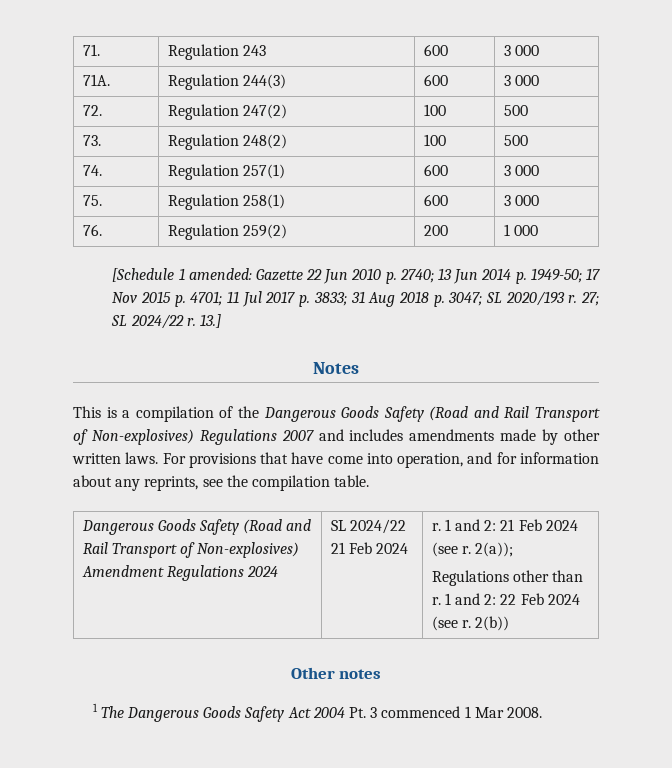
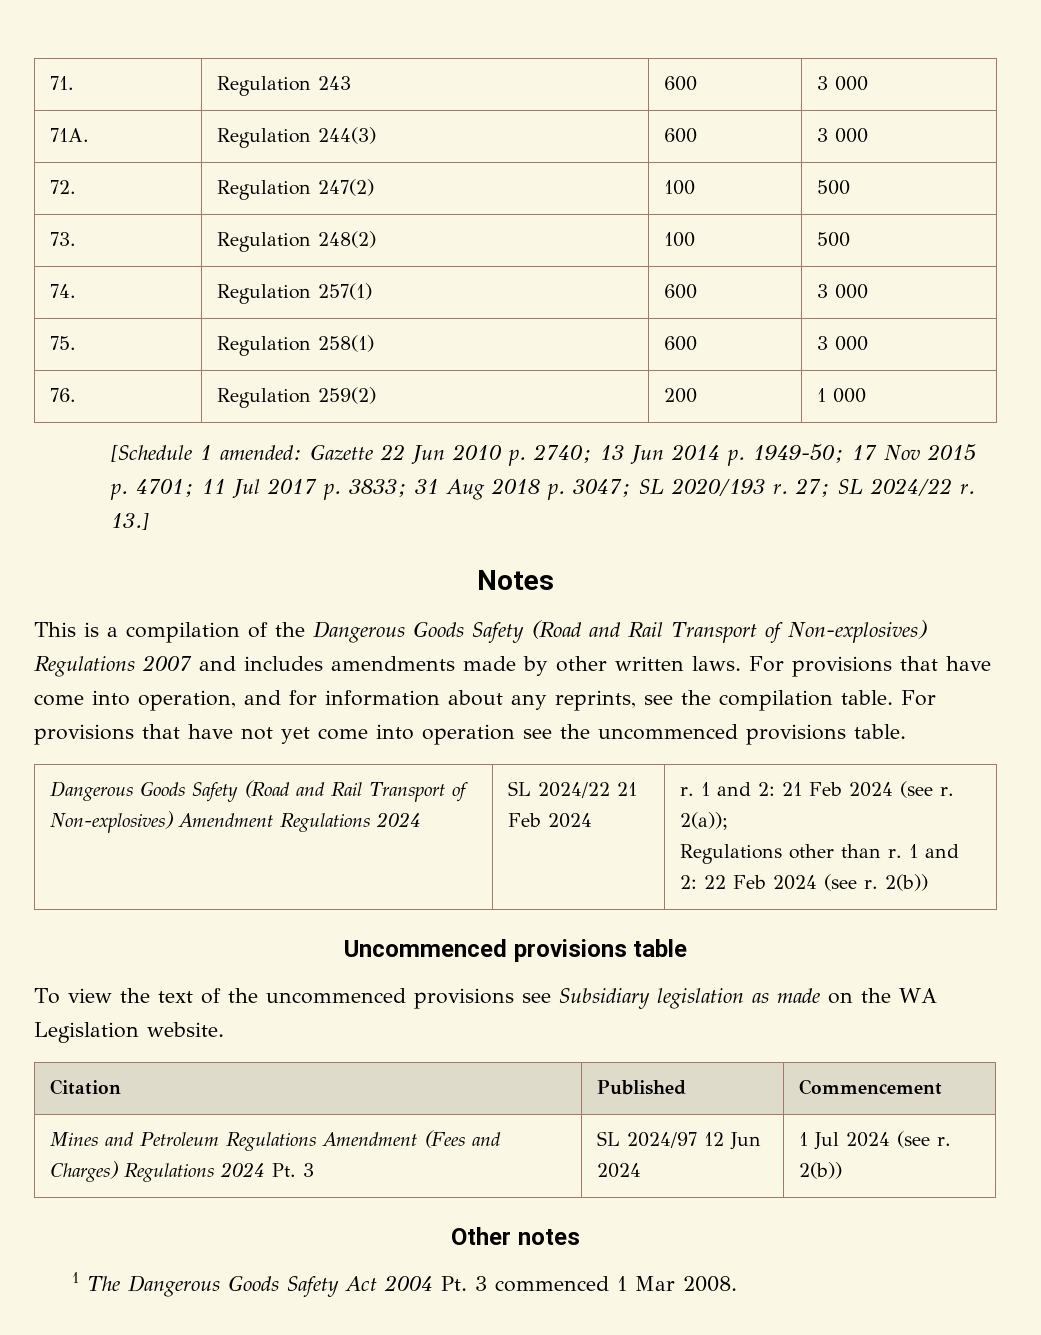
+ For provisions that have not yet come into operation see the uncommenced provisions table.
+ Uncommenced provisions table
+ To view the text of the uncommenced provisions see Subsidiary legislation as made on the WA Legislation website.
+ Citation | Published | Commencement
+ Mines and Petroleum Regulations Amendment (Fees and Charges) Regulations 2024 Pt. 3 | SL 2024/97 12 Jun 2024 | 1 Jul 2024 (see r. 2(b))

